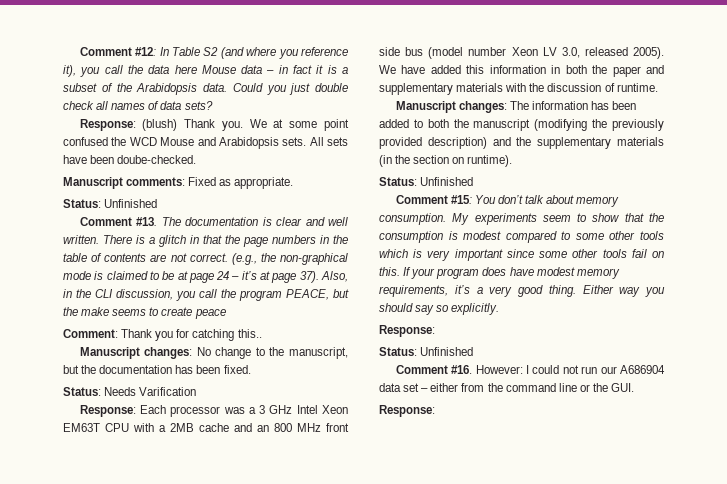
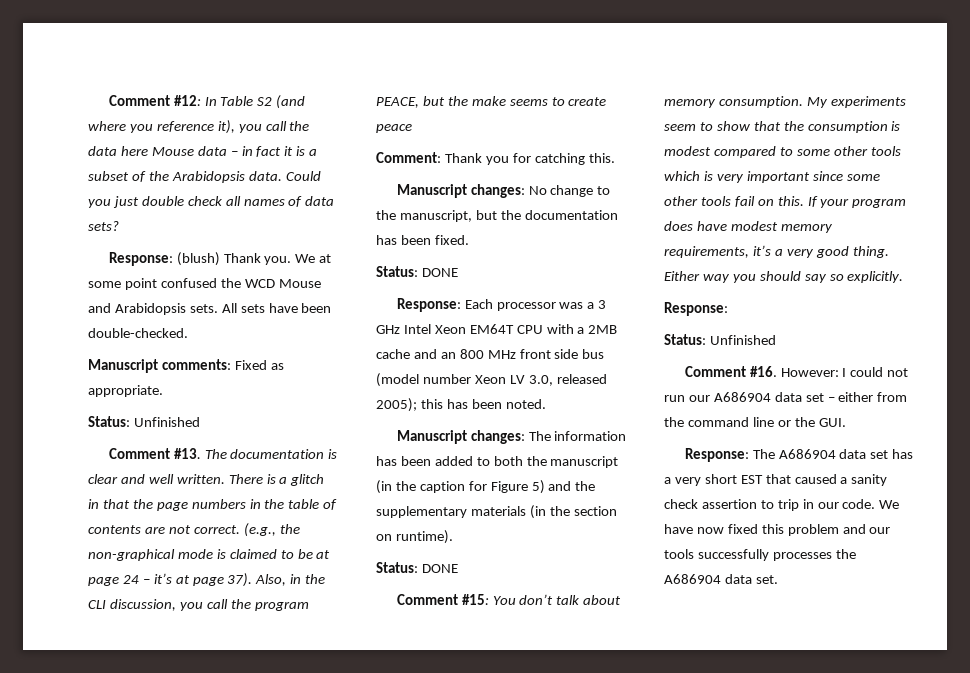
- All sets have been doube-checked.
+ All sets have been double-checked.
- Comment: Thank you for catching this..
+ Comment: Thank you for catching this.
  Manuscript changes: No change to the manuscript, but the documentation has been fixed.
- Status: Needs Varification
+ Status: DONE
- Response: Each processor was a 3 GHz Intel Xeon EM63T CPU with a 2MB cache and an 800 MHz front side bus (model number Xeon LV 3.0, released 2005). We have added this information in both the paper and supplementary materials with the discussion of runtime.
+ Response: Each processor was a 3 GHz Intel Xeon EM64T CPU with a 2MB cache and an 800 MHz front side bus (model number Xeon LV 3.0, released 2005); this has been noted.
- Manuscript changes: The information has been added to both the manuscript (modifying the previously provided description) and the supplementary materials (in the section on runtime).
- Status: Unfinished
+ Manuscript changes: The information has been added to both the manuscript (in the caption for Figure 5) and the supplementary materials (in the section on runtime).
+ Status: DONE
  However: I could not run our A686904 data set – either from the command line or the GUI.
- Response:
+ Response: The A686904 data set has a very short EST that caused a sanity check assertion to trip in our code. We have now fixed this problem and our tools successfully processes the A686904 data set.

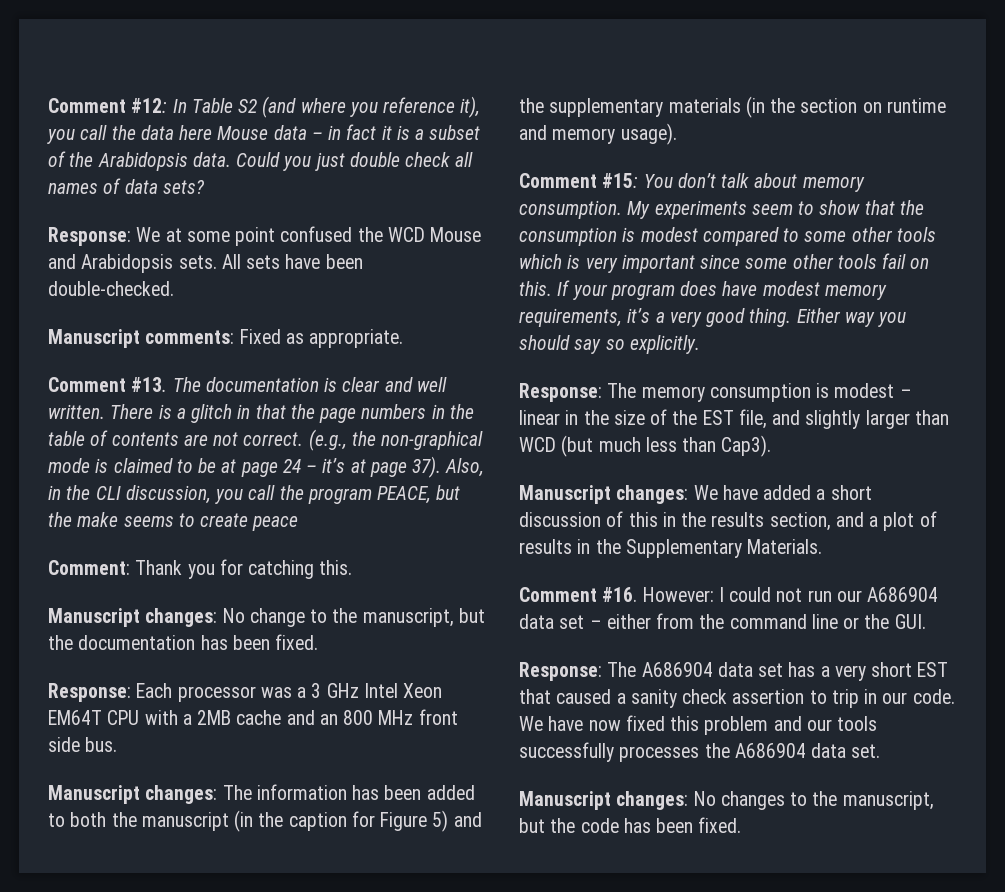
- Response: (blush) Thank you. We at some point confused the WCD Mouse and Arabidopsis sets.
+ Response: We at some point confused the WCD Mouse and Arabidopsis sets.
  Manuscript comments: Fixed as appropriate.
- Status: Unfinished
  Manuscript changes: No change to the manuscript, but the documentation has been fixed.
- Status: DONE
- Response: Each processor was a 3 GHz Intel Xeon EM64T CPU with a 2MB cache and an 800 MHz front side bus (model number Xeon LV 3.0, released 2005); this has been noted.
+ Response: Each processor was a 3 GHz Intel Xeon EM64T CPU with a 2MB cache and an 800 MHz front side bus.
- Manuscript changes: The information has been added to both the manuscript (in the caption for Figure 5) and the supplementary materials (in the section on runtime).
- Status: DONE
+ Manuscript changes: The information has been added to both the manuscript (in the caption for Figure 5) and the supplementary materials (in the section on runtime and memory usage).
  Either way you should say so explicitly.
- Response:
- Status: Unfinished
+ Response: The memory consumption is modest – linear in the size of the EST file, and slightly larger than WCD (but much less than Cap3).
+ Manuscript changes: We have added a short discussion of this in the results section, and a plot of results in the Supplementary Materials.
+ Manuscript changes: No changes to the manuscript, but the code has been fixed.

